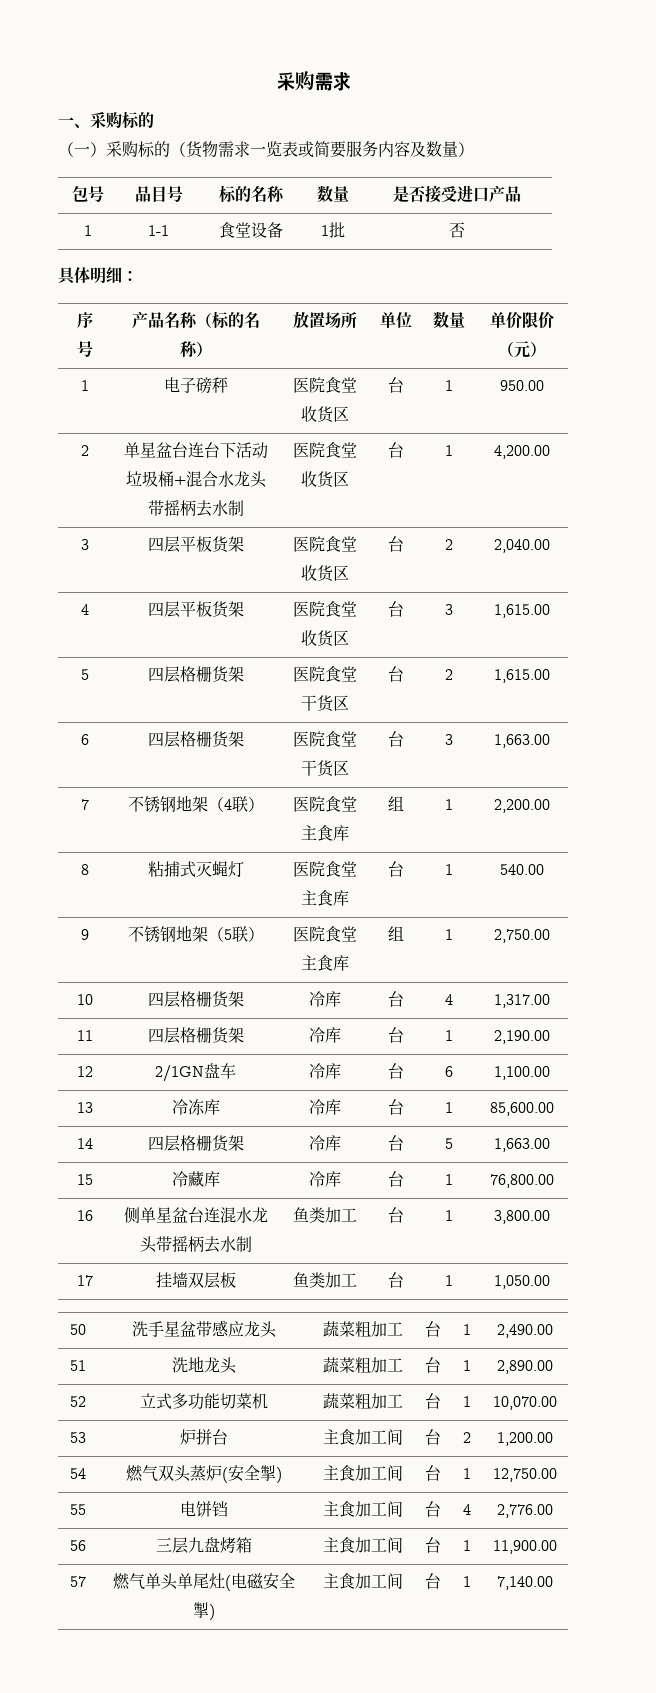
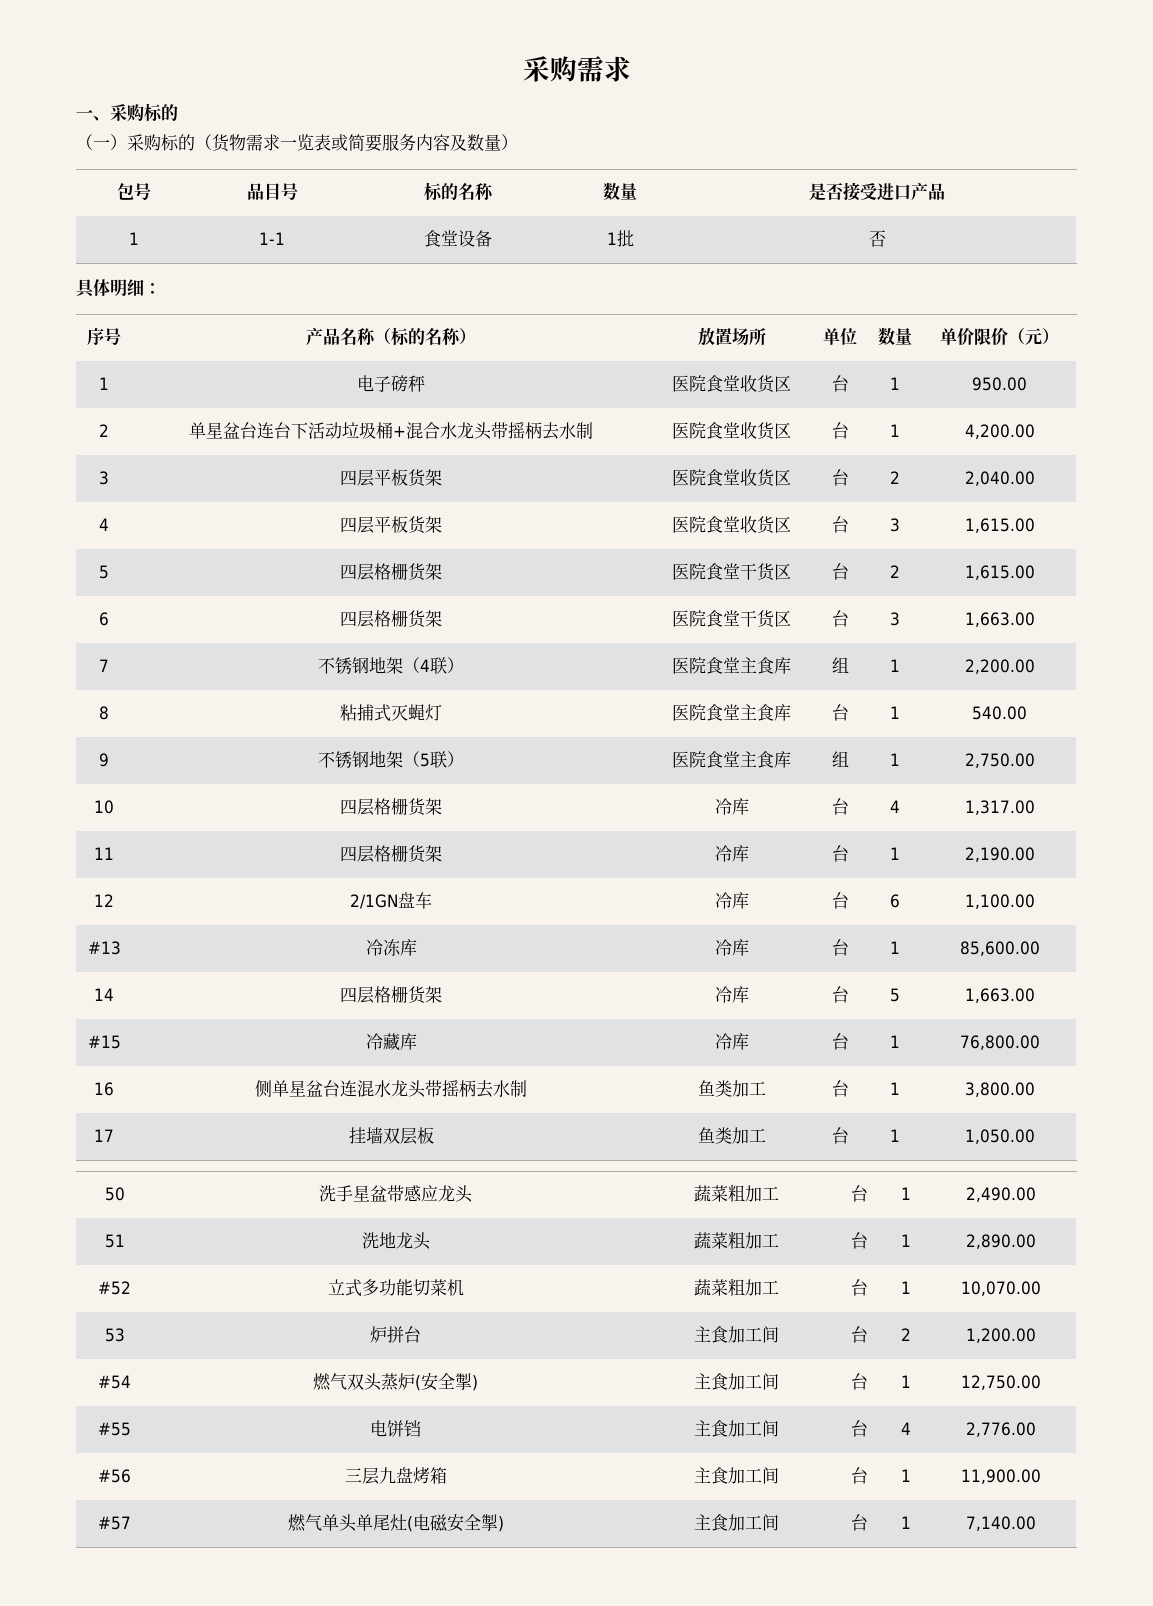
- 13 | 冷冻库 | 冷库 | 台 | 1 | 85,600.00
+ #13 | 冷冻库 | 冷库 | 台 | 1 | 85,600.00
- 15 | 冷藏库 | 冷库 | 台 | 1 | 76,800.00
+ #15 | 冷藏库 | 冷库 | 台 | 1 | 76,800.00
- 52 | 立式多功能切菜机 | 蔬菜粗加工 | 台 | 1 | 10,070.00
+ #52 | 立式多功能切菜机 | 蔬菜粗加工 | 台 | 1 | 10,070.00
- 54 | 燃气双头蒸炉(安全掣) | 主食加工间 | 台 | 1 | 12,750.00
+ #54 | 燃气双头蒸炉(安全掣) | 主食加工间 | 台 | 1 | 12,750.00
- 55 | 电饼铛 | 主食加工间 | 台 | 4 | 2,776.00
+ #55 | 电饼铛 | 主食加工间 | 台 | 4 | 2,776.00
- 56 | 三层九盘烤箱 | 主食加工间 | 台 | 1 | 11,900.00
+ #56 | 三层九盘烤箱 | 主食加工间 | 台 | 1 | 11,900.00
- 57 | 燃气单头单尾灶(电磁安全掣) | 主食加工间 | 台 | 1 | 7,140.00
+ #57 | 燃气单头单尾灶(电磁安全掣) | 主食加工间 | 台 | 1 | 7,140.00

